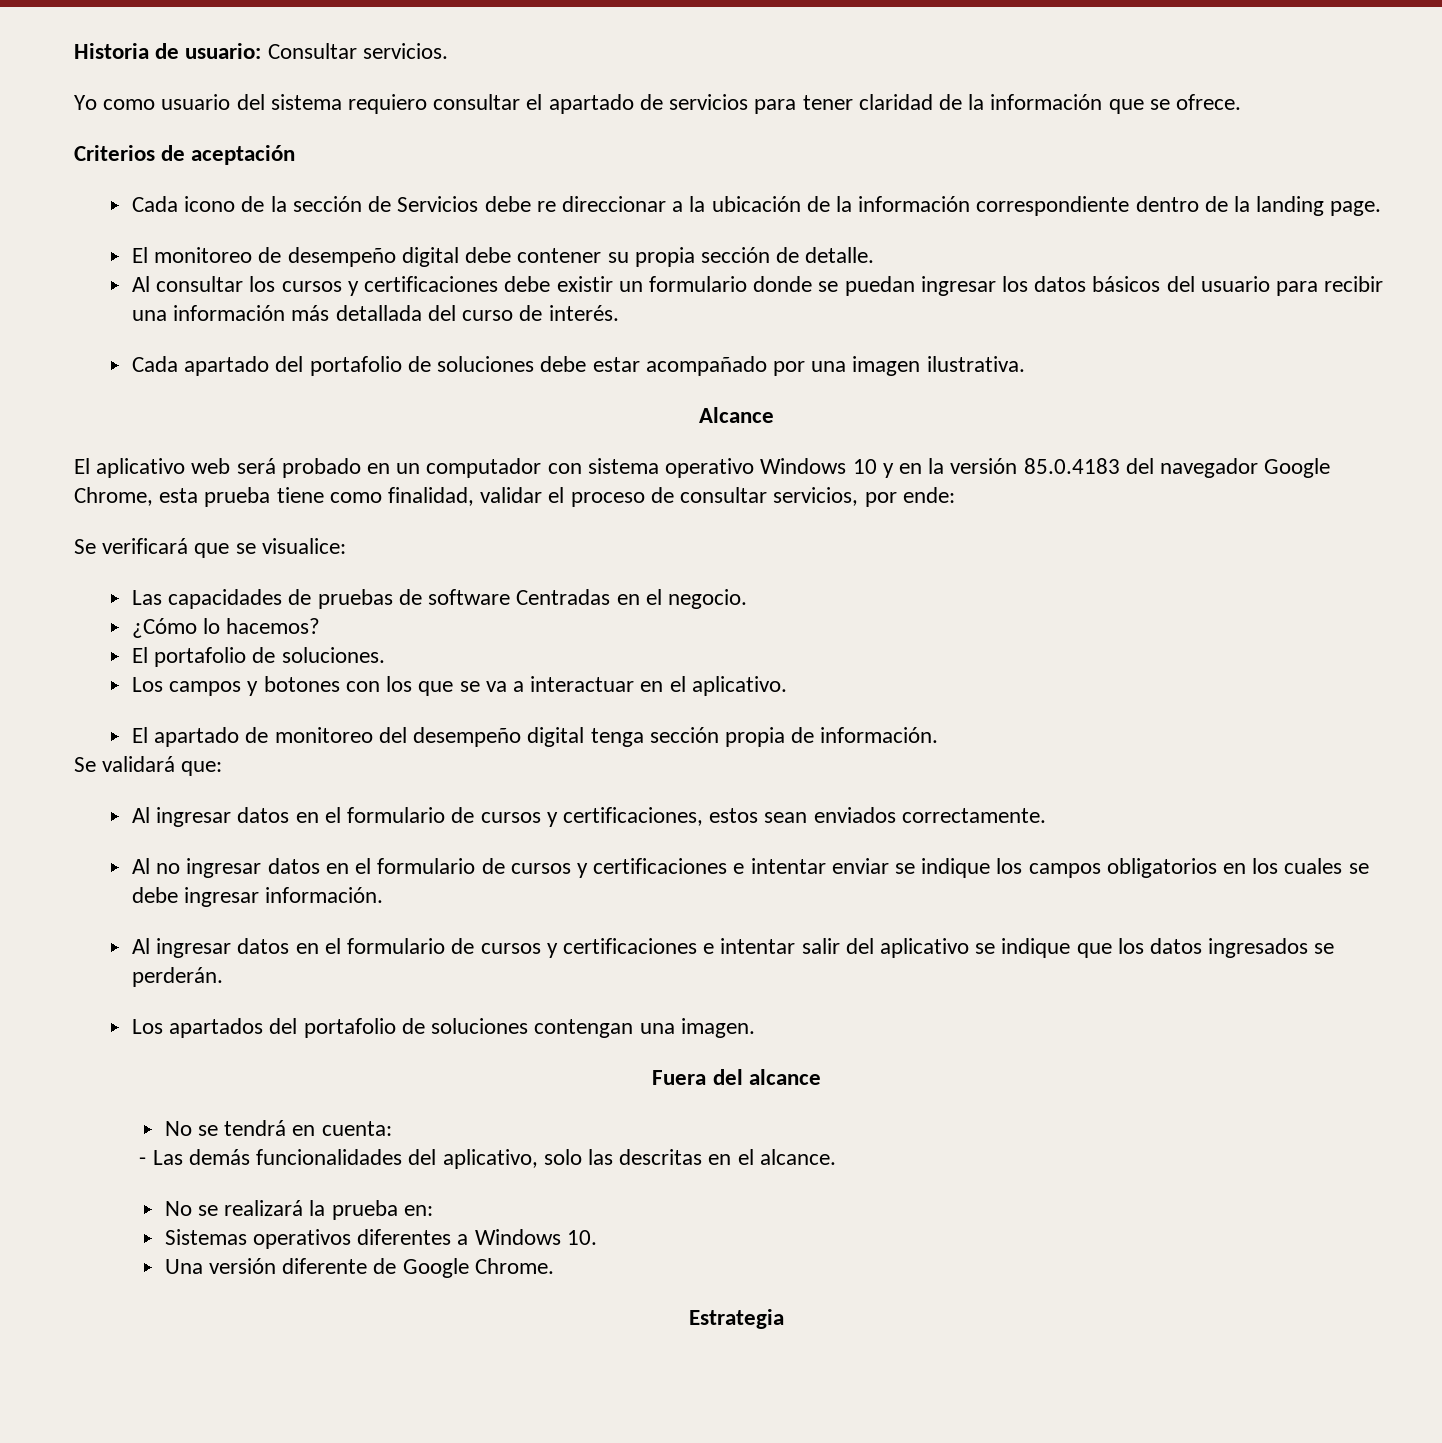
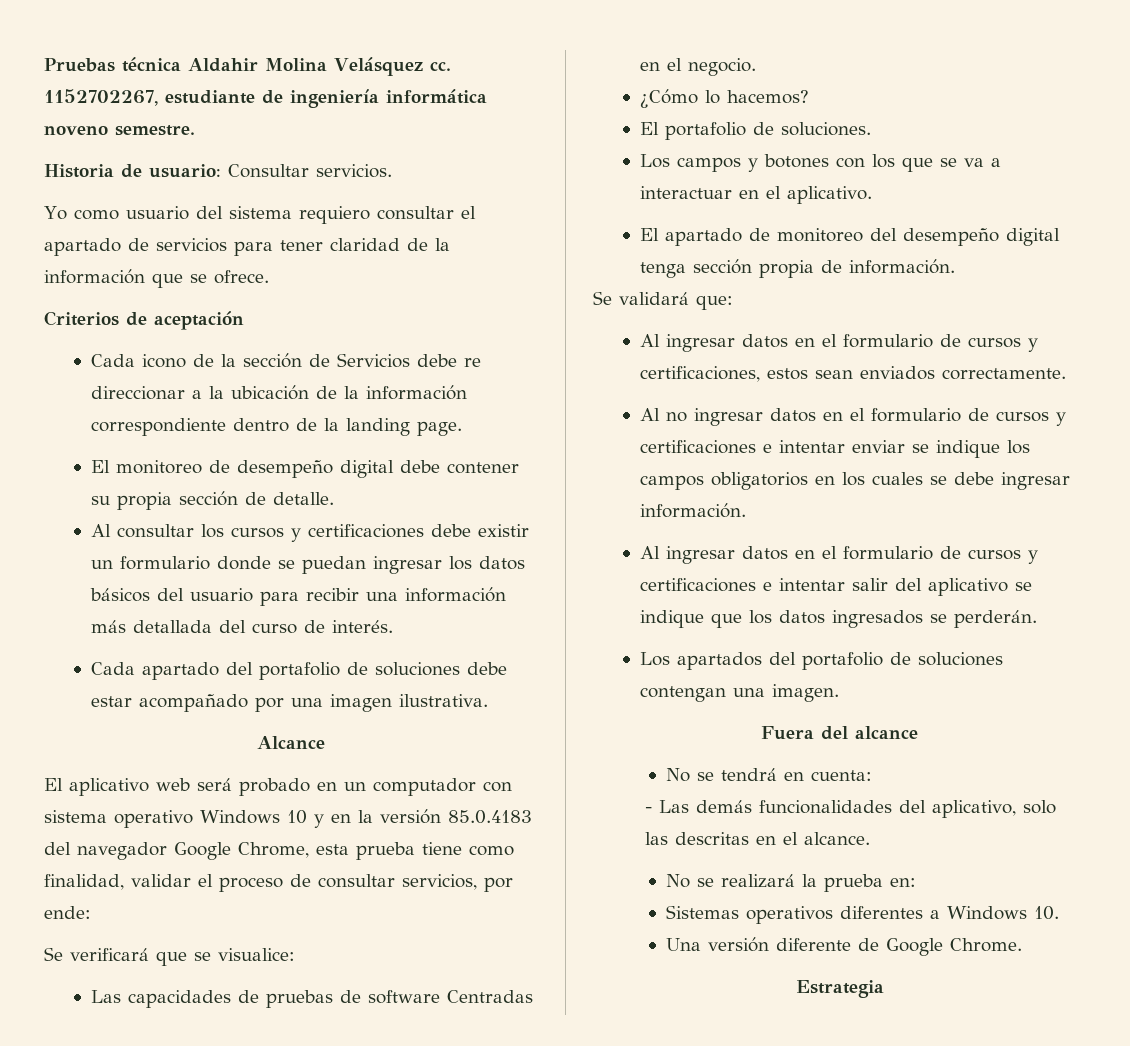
+ Pruebas técnica Aldahir Molina Velásquez cc. 1152702267, estudiante de ingeniería informática noveno semestre.

